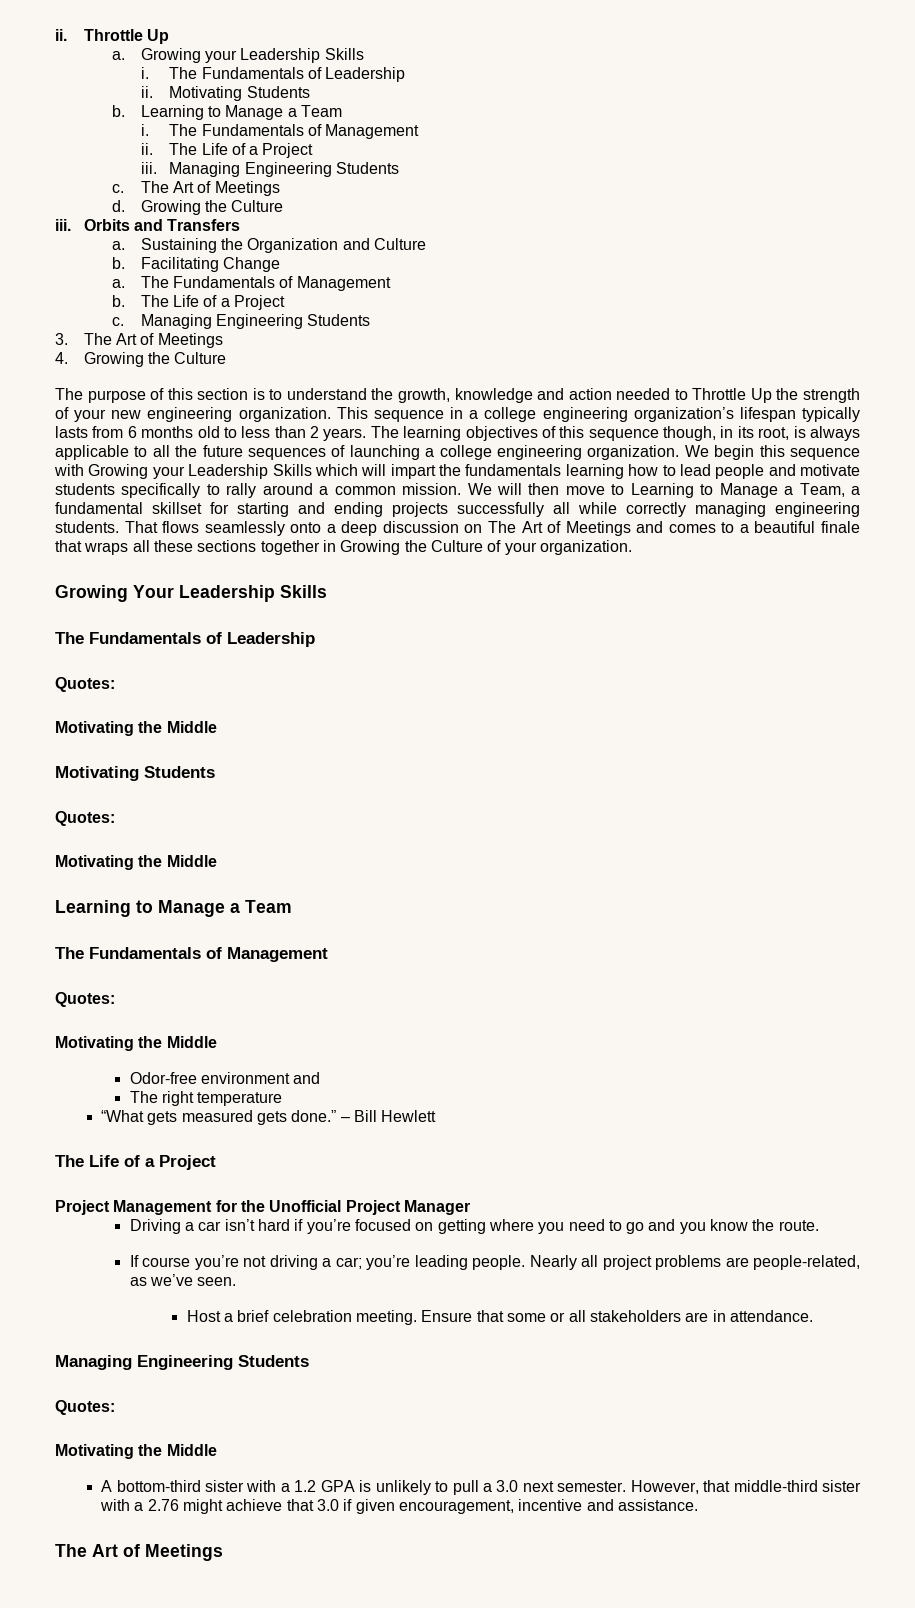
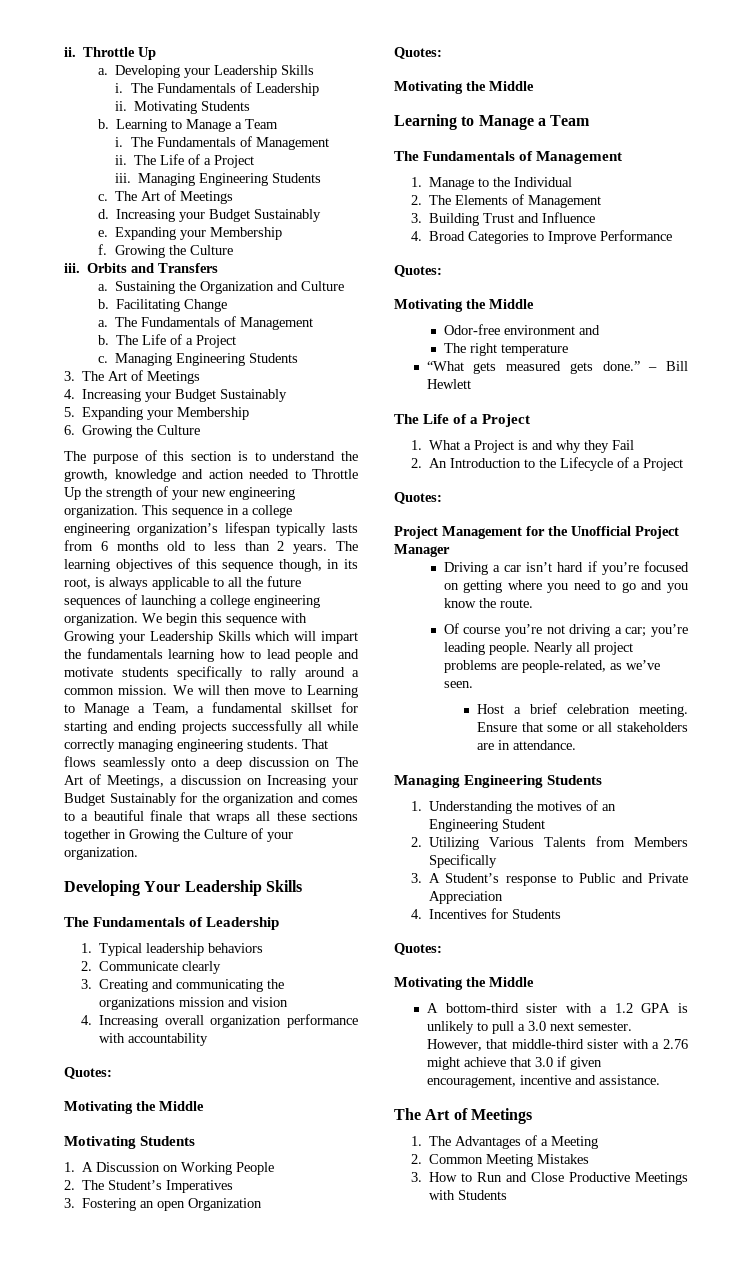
- a. Growing your Leadership Skills
+ a. Developing your Leadership Skills
- d.
+ d. Increasing your Budget Sustainably
+ e. Expanding your Membership
+ f.
- 4. Growing the Culture
+ 4. Increasing your Budget Sustainably
+ 5. Expanding your Membership
+ 6. Growing the Culture
- That flows seamlessly onto a deep discussion on The Art of Meetings and comes to a beautiful finale that wraps all these sections together in Growing the Culture of your organization.
+ That flows seamlessly onto a deep discussion on The Art of Meetings, a discussion on Increasing your Budget Sustainably for the organization and comes to a beautiful finale that wraps all these sections together in Growing the Culture of your organization.
- Growing Your Leadership Skills
+ Developing Your Leadership Skills
+ 1. Typical leadership behaviors
+ 2. Communicate clearly
+ 3. Creating and communicating the organizations mission and vision
+ 4. Increasing overall organization performance with accountability
+ 1. A Discussion on Working People
+ 2. The Student’s Imperatives
+ 3. Fostering an open Organization
+ 1. Manage to the Individual
+ 2. The Elements of Management
+ 3. Building Trust and Influence
+ 4. Broad Categories to Improve Performance
+ 1. What a Project is and why they Fail
+ 2. An Introduction to the Lifecycle of a Project
+ Quotes:
- If course you’re not driving a car; you’re leading people.
+ Of course you’re not driving a car; you’re leading people.
+ 1. Understanding the motives of an Engineering Student
+ 2. Utilizing Various Talents from Members Specifically
+ 3. A Student’s response to Public and Private Appreciation
+ 4. Incentives for Students
+ 1. The Advantages of a Meeting
+ 2. Common Meeting Mistakes
+ 3. How to Run and Close Productive Meetings with Students

